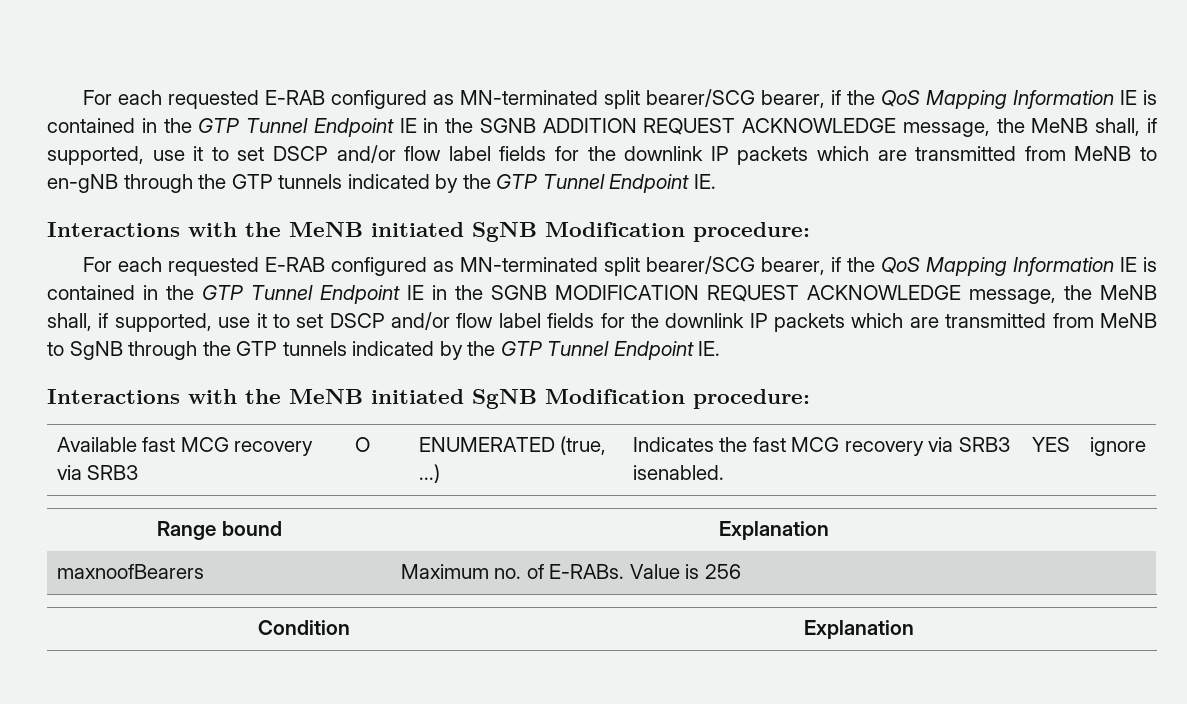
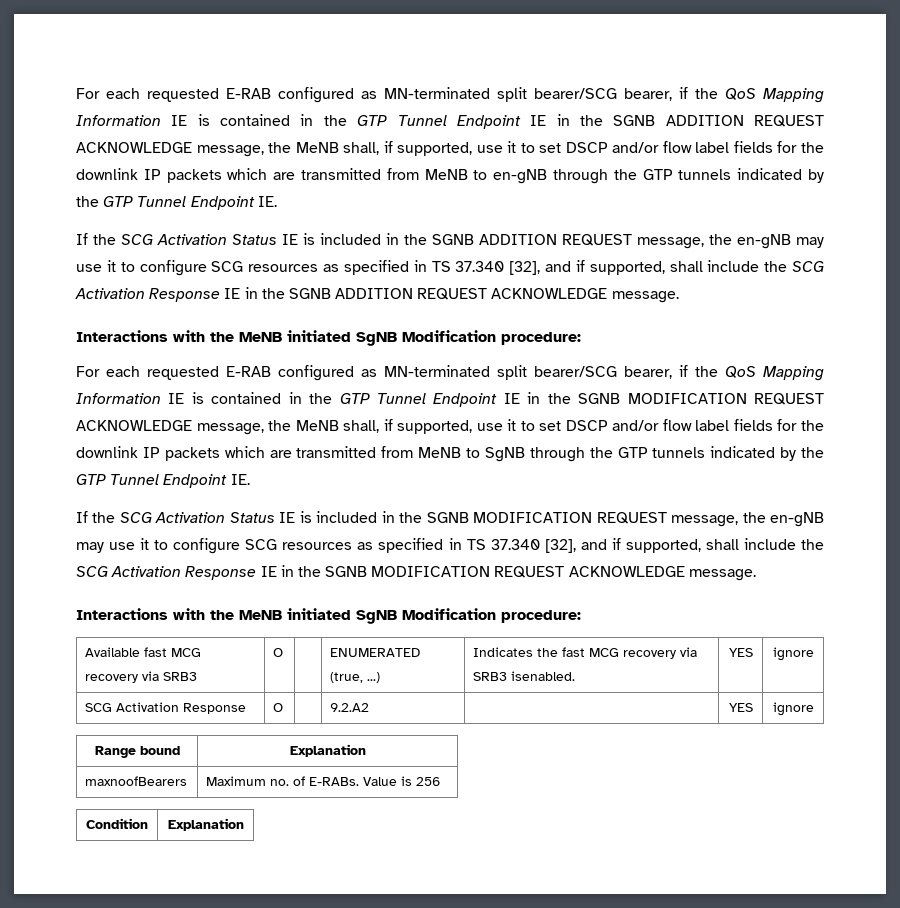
+ If the SCG Activation Status IE is included in the SGNB ADDITION REQUEST message, the en-gNB may use it to configure SCG resources as specified in TS 37.340 [32], and if supported, shall include the SCG Activation Response IE in the SGNB ADDITION REQUEST ACKNOWLEDGE message.
+ If the SCG Activation Status IE is included in the SGNB MODIFICATION REQUEST message, the en-gNB may use it to configure SCG resources as specified in TS 37.340 [32], and if supported, shall include the SCG Activation Response IE in the SGNB MODIFICATION REQUEST ACKNOWLEDGE message.
+ SCG Activation Response | O | | 9.2.A2 | | YES | ignore

